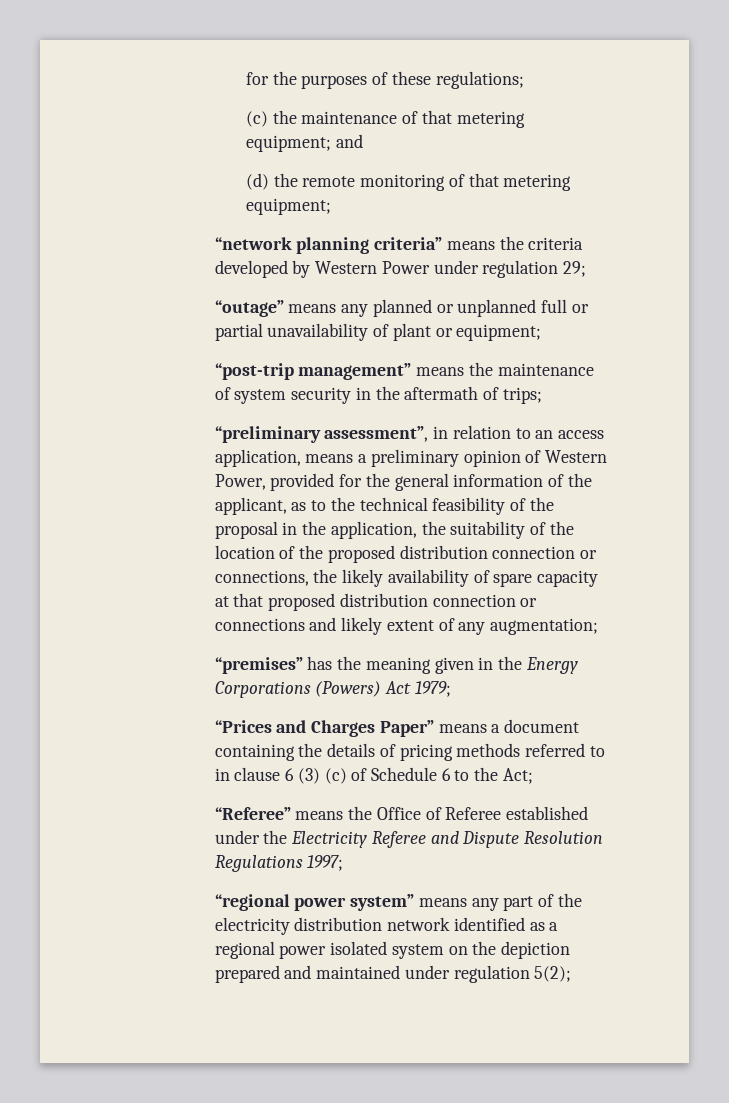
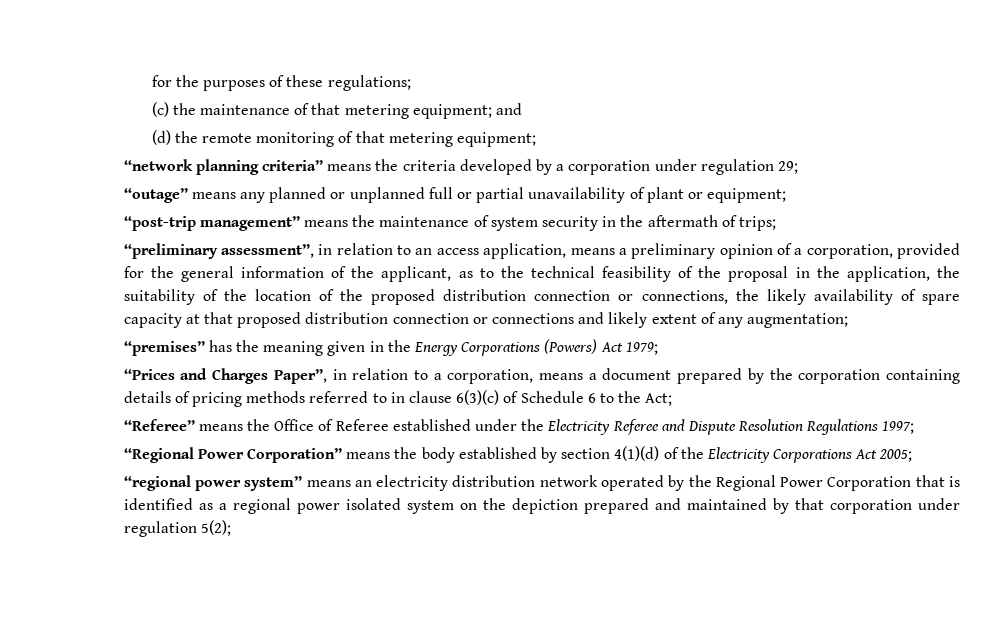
- “network planning criteria” means the criteria developed by Western Power under regulation 29;
+ “network planning criteria” means the criteria developed by a corporation under regulation 29;
- “preliminary assessment”, in relation to an access application, means a preliminary opinion of Western Power, provided for the general information of the applicant, as to the technical feasibility of the proposal in the application, the suitability of the location of the proposed distribution connection or connections, the likely availability of spare capacity at that proposed distribution connection or connections and likely extent of any augmentation;
+ “preliminary assessment”, in relation to an access application, means a preliminary opinion of a corporation, provided for the general information of the applicant, as to the technical feasibility of the proposal in the application, the suitability of the location of the proposed distribution connection or connections, the likely availability of spare capacity at that proposed distribution connection or connections and likely extent of any augmentation;
- “Prices and Charges Paper” means a document containing the details of pricing methods referred to in clause 6 (3) (c) of Schedule 6 to the Act;
+ “Prices and Charges Paper”, in relation to a corporation, means a document prepared by the corporation containing details of pricing methods referred to in clause 6(3)(c) of Schedule 6 to the Act;
- “regional power system” means any part of the electricity distribution network identified as a regional power isolated system on the depiction prepared and maintained under regulation 5(2);
+ “Regional Power Corporation” means the body established by section 4(1)(d) of the Electricity Corporations Act 2005;
+ “regional power system” means an electricity distribution network operated by the Regional Power Corporation that is identified as a regional power isolated system on the depiction prepared and maintained by that corporation under regulation 5(2);

